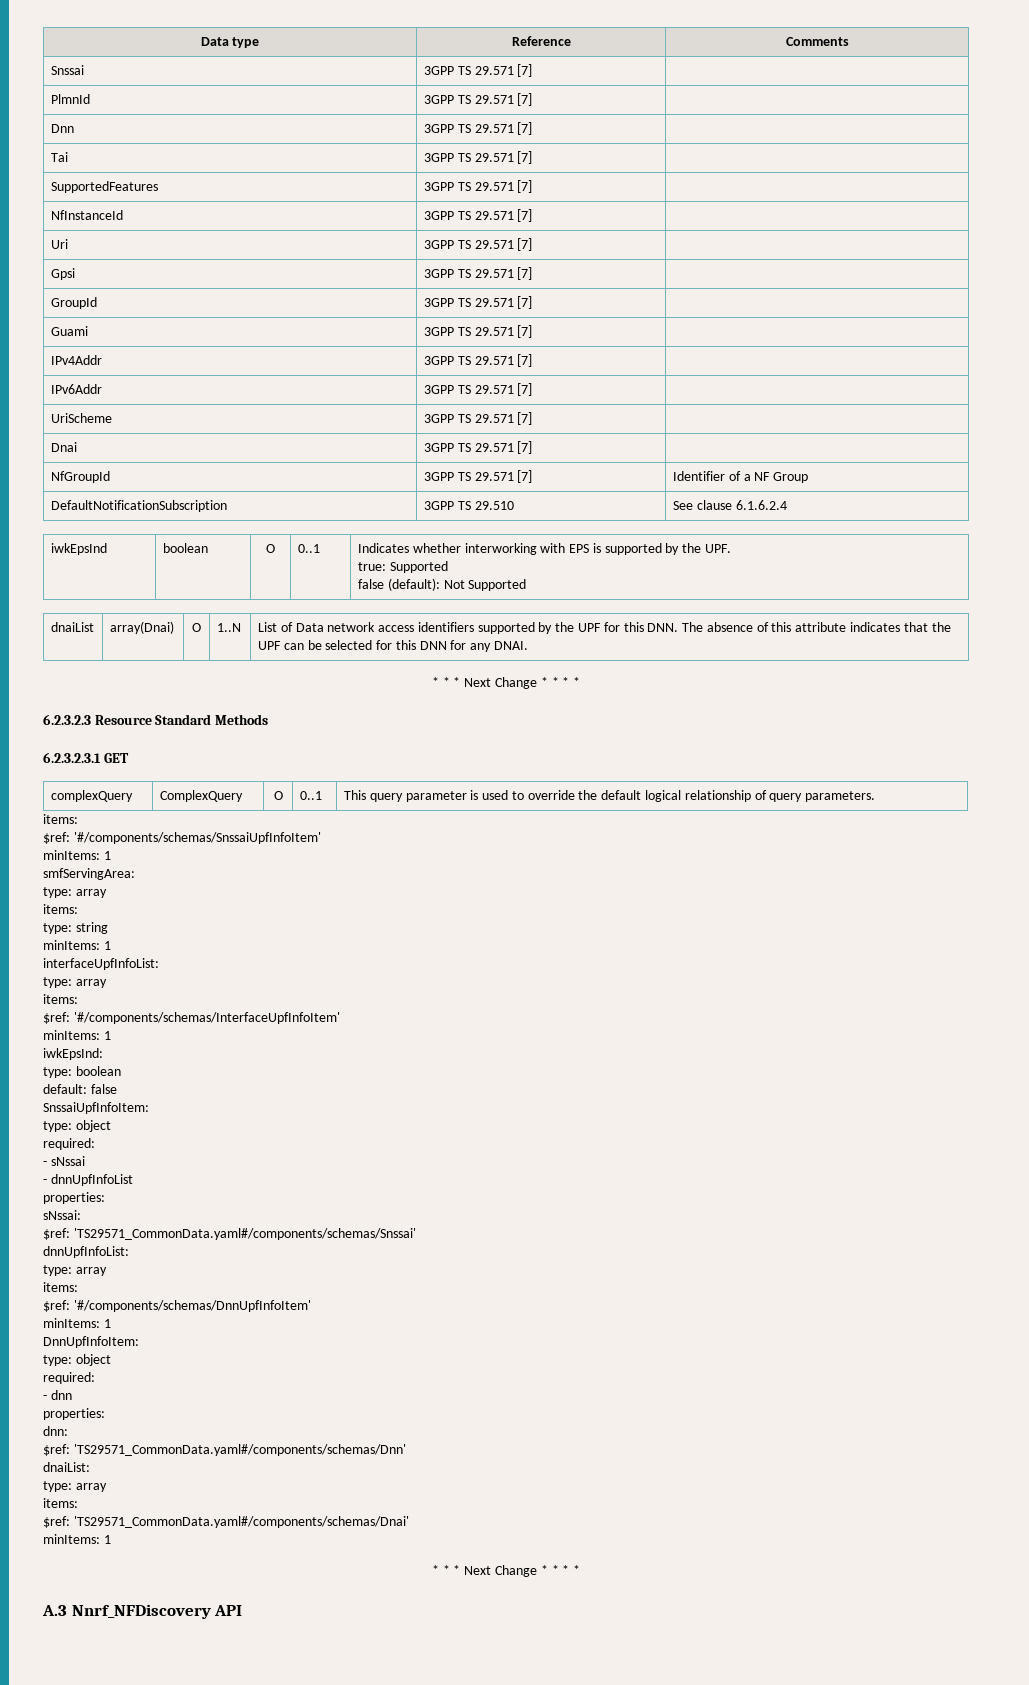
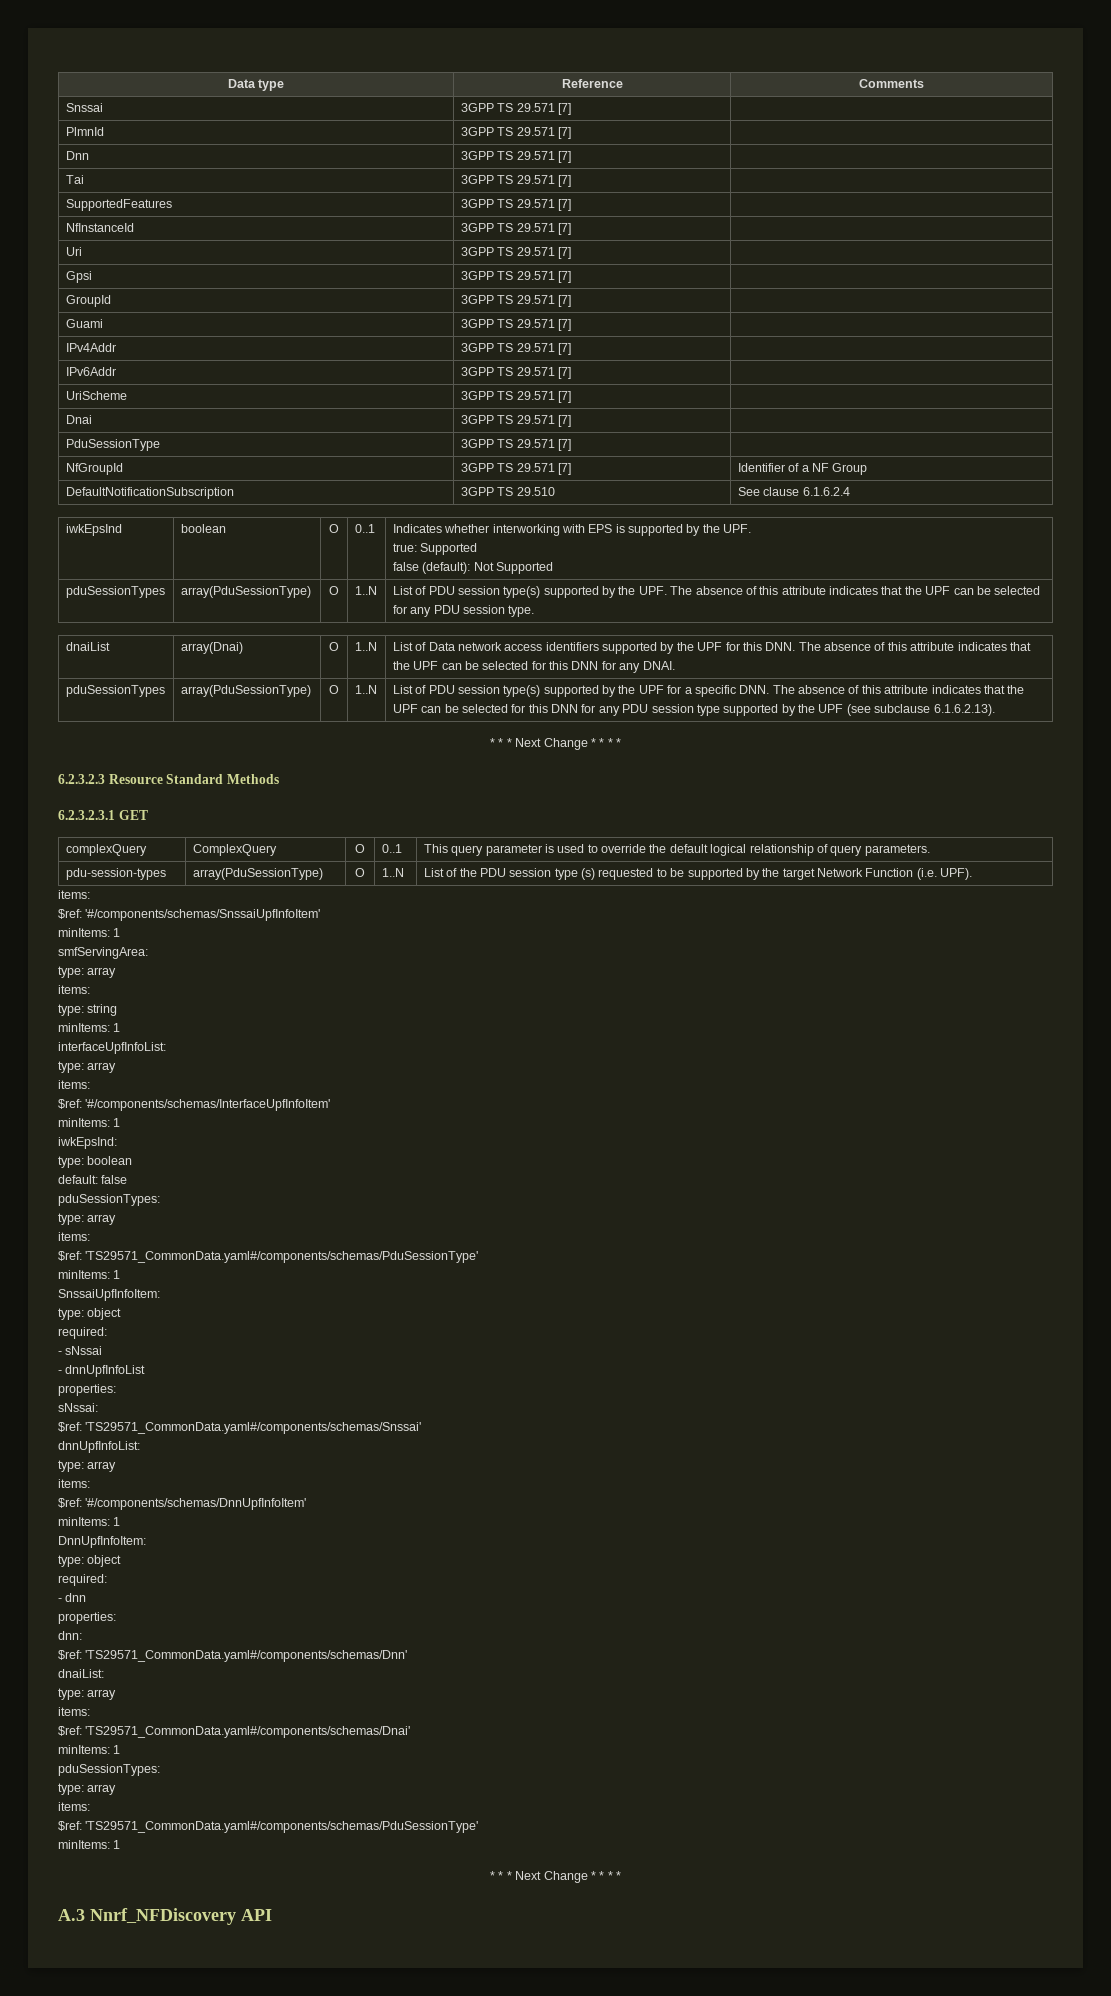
+ PduSessionType | 3GPP TS 29.571 [7] |
+ pduSessionTypes | array(PduSessionType) | O | 1..N | List of PDU session type(s) supported by the UPF. The absence of this attribute indicates that the UPF can be selected for any PDU session type.
+ pduSessionTypes | array(PduSessionType) | O | 1..N | List of PDU session type(s) supported by the UPF for a specific DNN. The absence of this attribute indicates that the UPF can be selected for this DNN for any PDU session type supported by the UPF (see subclause 6.1.6.2.13).
+ pdu-session-types | array(PduSessionType) | O | 1..N | List of the PDU session type (s) requested to be supported by the target Network Function (i.e. UPF).
  default: false
+ pduSessionTypes:
+ type: array
+ items:
+ $ref: 'TS29571_CommonData.yaml#/components/schemas/PduSessionType'
+ minItems: 1
  $ref: 'TS29571_CommonData.yaml#/components/schemas/Dnai'
+ minItems: 1
+ pduSessionTypes:
+ type: array
+ items:
+ $ref: 'TS29571_CommonData.yaml#/components/schemas/PduSessionType'

